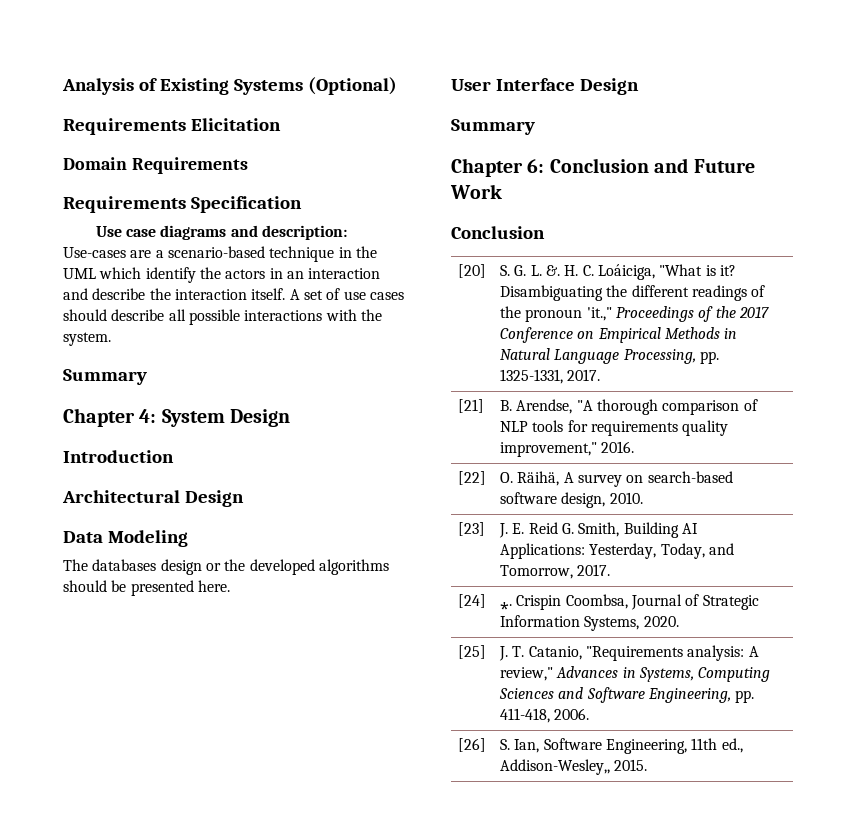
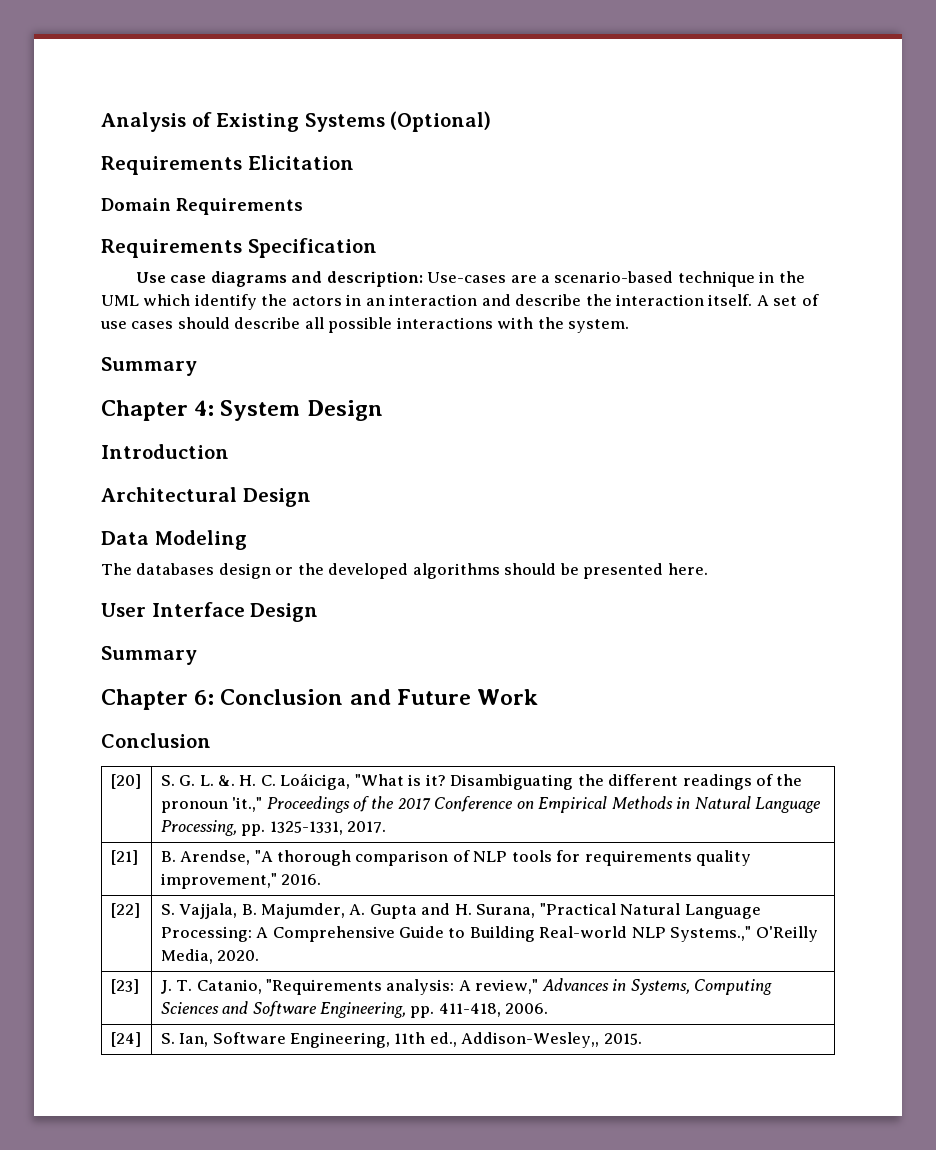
- [22] | O. Räihä, A survey on search-based software design, 2010.
- [23] | J. E. Reid G. Smith, Building AI Applications: Yesterday, Today, and Tomorrow, 2017.
- [24] | ⁎. Crispin Coombsa, Journal of Strategic Information Systems, 2020.
- [25] | J. T. Catanio, "Requirements analysis: A review," Advances in Systems, Computing Sciences and Software Engineering, pp. 411-418, 2006.
+ [22] | S. Vajjala, B. Majumder, A. Gupta and H. Surana, "Practical Natural Language Processing: A Comprehensive Guide to Building Real-world NLP Systems.," O'Reilly Media, 2020.
+ [23] | J. T. Catanio, "Requirements analysis: A review," Advances in Systems, Computing Sciences and Software Engineering, pp. 411-418, 2006.
- [26] | S. Ian, Software Engineering, 11th ed., Addison-Wesley,, 2015.
+ [24] | S. Ian, Software Engineering, 11th ed., Addison-Wesley,, 2015.

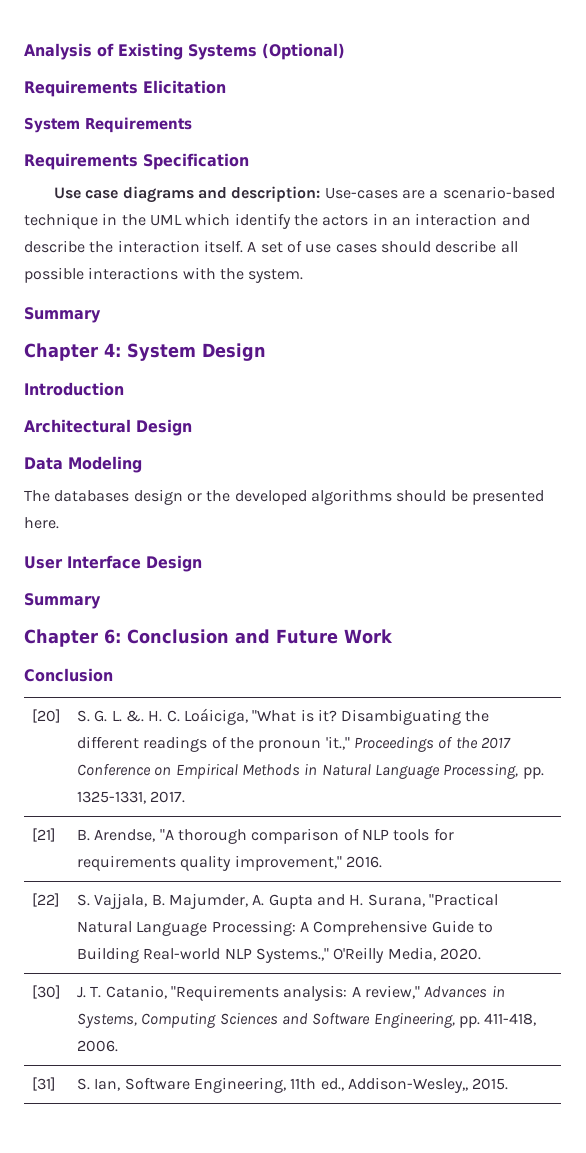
- Domain Requirements
+ System Requirements
- [23] | J. T. Catanio, "Requirements analysis: A review," Advances in Systems, Computing Sciences and Software Engineering, pp. 411-418, 2006.
+ [30] | J. T. Catanio, "Requirements analysis: A review," Advances in Systems, Computing Sciences and Software Engineering, pp. 411-418, 2006.
- [24] | S. Ian, Software Engineering, 11th ed., Addison-Wesley,, 2015.
+ [31] | S. Ian, Software Engineering, 11th ed., Addison-Wesley,, 2015.

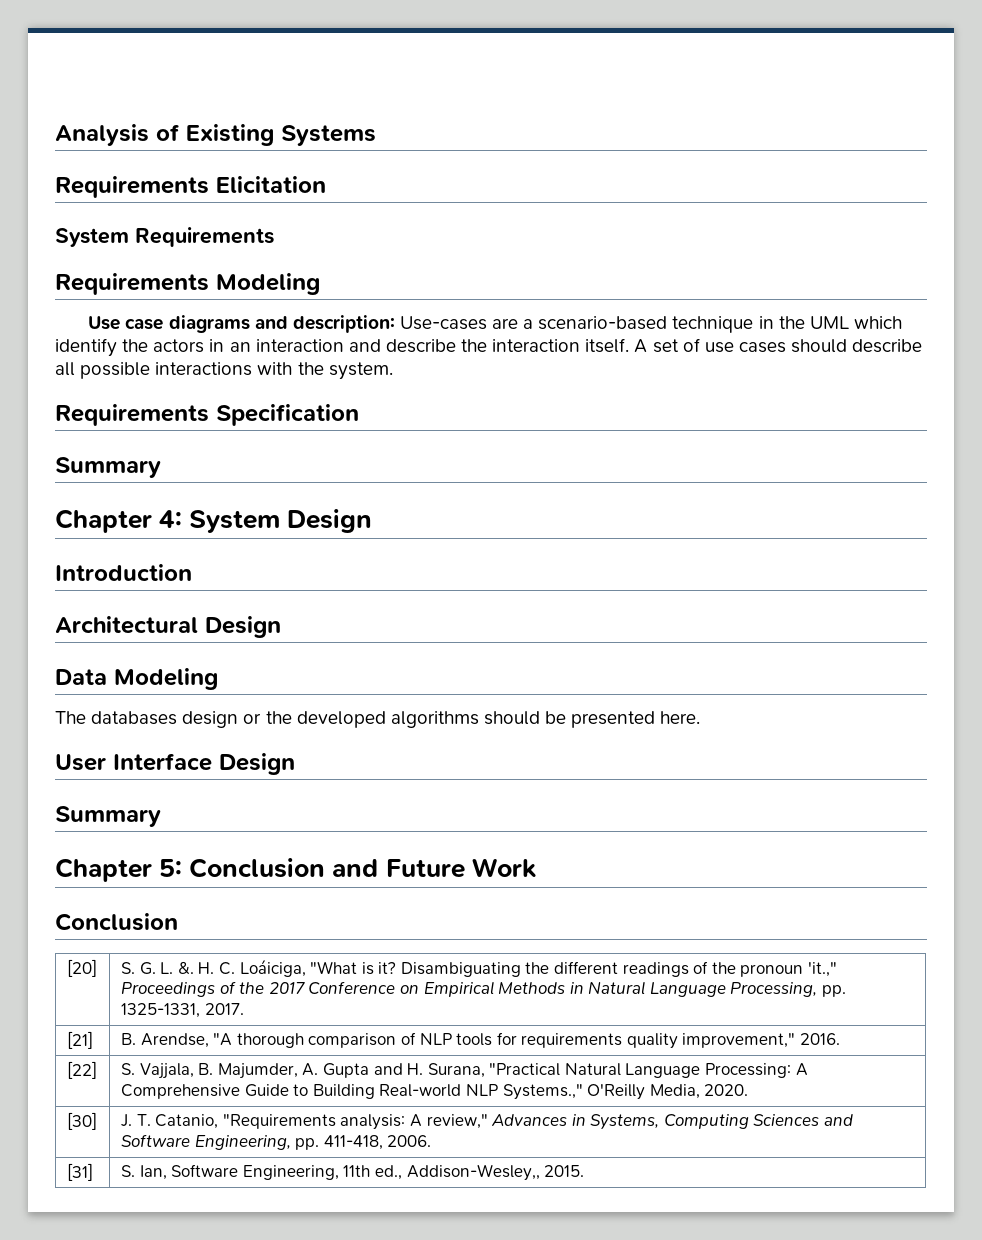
- Analysis of Existing Systems (Optional)
+ Analysis of Existing Systems
- Requirements Specification
+ Requirements Modeling
+ Requirements Specification
- Chapter 6: Conclusion and Future Work
+ Chapter 5: Conclusion and Future Work

